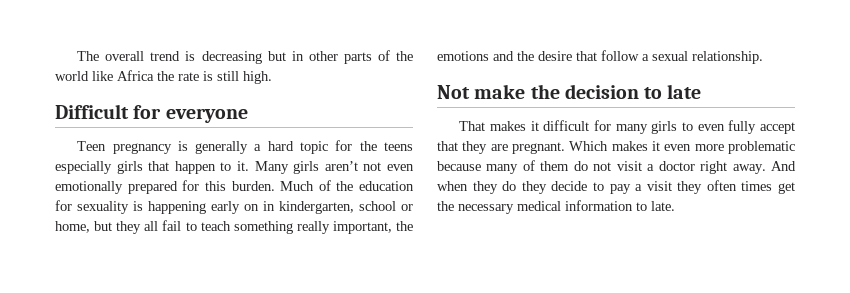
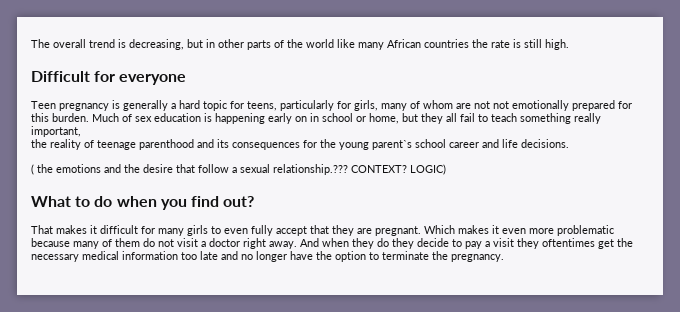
- The overall trend is decreasing but in other parts of the world like Africa the rate is still high.
+ The overall trend is decreasing, but in other parts of the world like many African countries the rate is still high.
- Teen pregnancy is generally a hard topic for the teens especially girls that happen to it. Many girls aren’t not even emotionally prepared for this burden.
+ Teen pregnancy is generally a hard topic for teens, particularly for girls, many of whom are not not emotionally prepared for this burden.
- Much of the education for sexuality is happening early on in kindergarten, school or home, but they all fail to teach something really important, the emotions and the desire that follow a sexual relationship.
- Not make the decision to late
+ Much of sex education is happening early on in school or home, but they all fail to teach something really important,
+ the reality of teenage parenthood and its consequences for the young parent`s school career and life decisions.
+ ( the emotions and the desire that follow a sexual relationship.??? CONTEXT? LOGIC)
+ What to do when you find out?
- And when they do they decide to pay a visit they often times get the necessary medical information to late.
+ And when they do they decide to pay a visit they oftentimes get the necessary medical information too late and no longer have the option to terminate the pregnancy.

